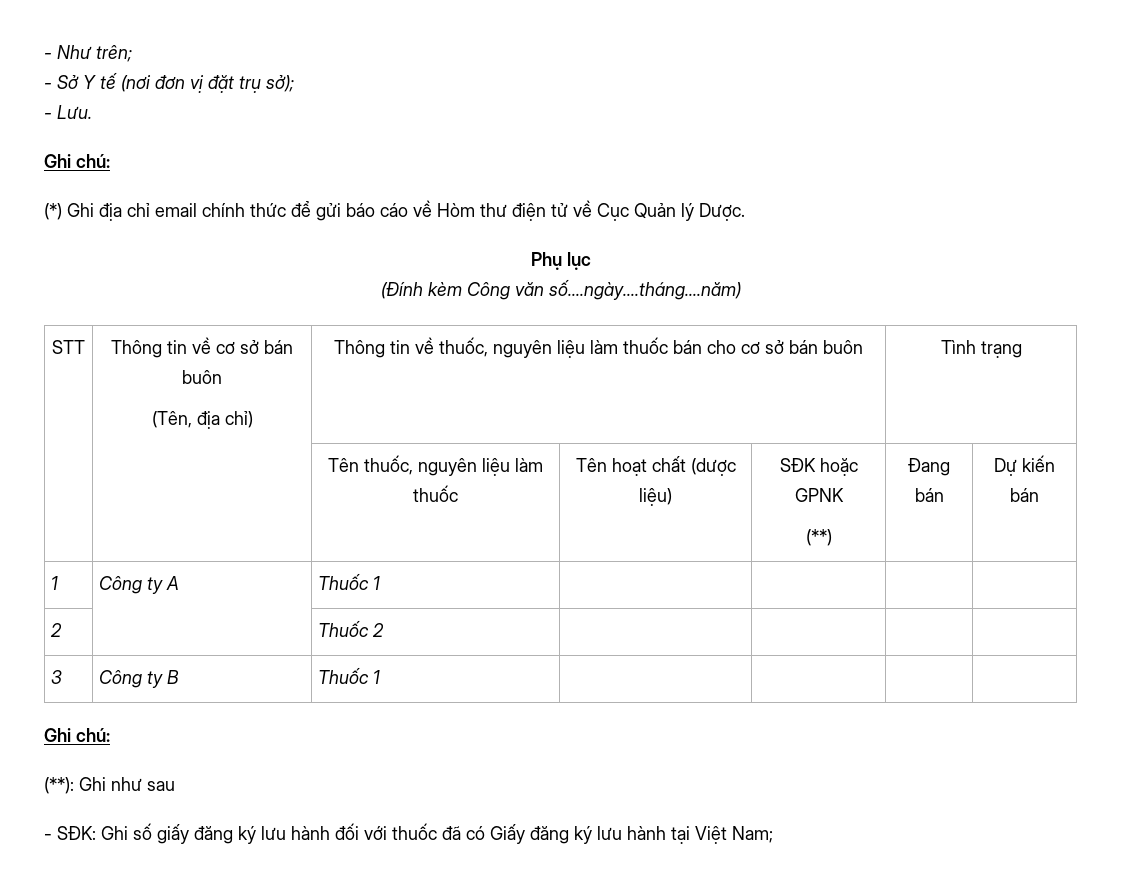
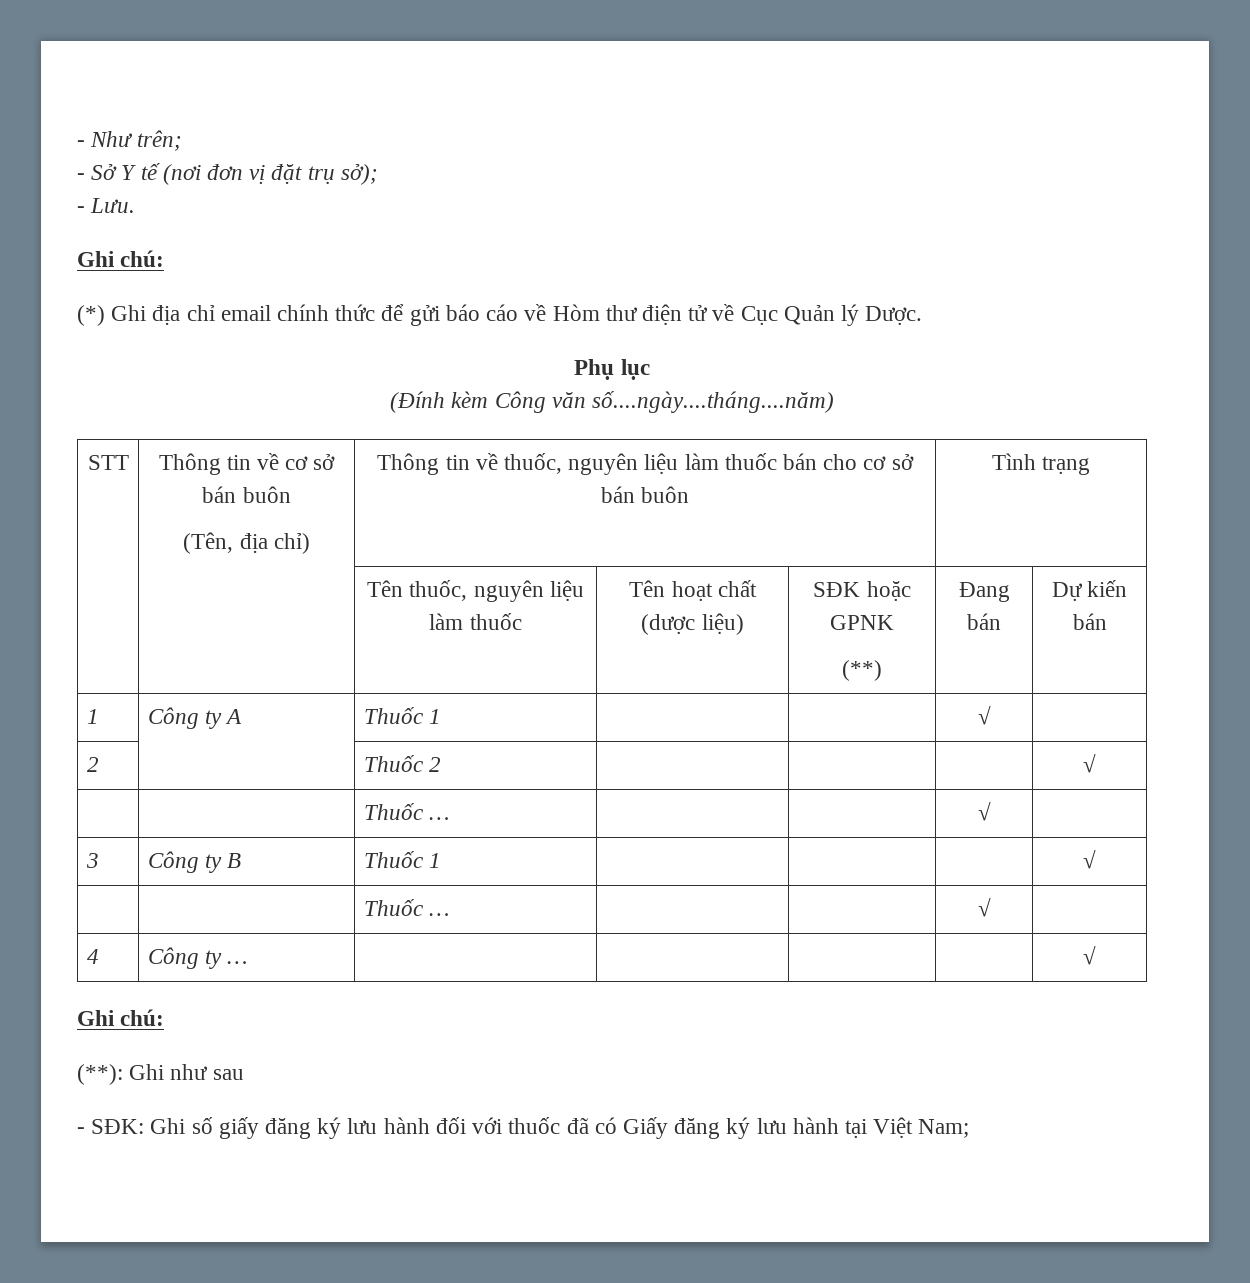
- 1 | Công ty A | Thuốc 1 | | | |
+ 1 | Công ty A | Thuốc 1 | | | √ |
- 2 | | Thuốc 2 | | | |
+ 2 | | Thuốc 2 | | | | √
+ | | Thuốc … | | | √ |
- 3 | Công ty B | Thuốc 1 | | | |
+ 3 | Công ty B | Thuốc 1 | | | | √
+ | | Thuốc … | | | √ |
+ 4 | Công ty … | | | | | √

